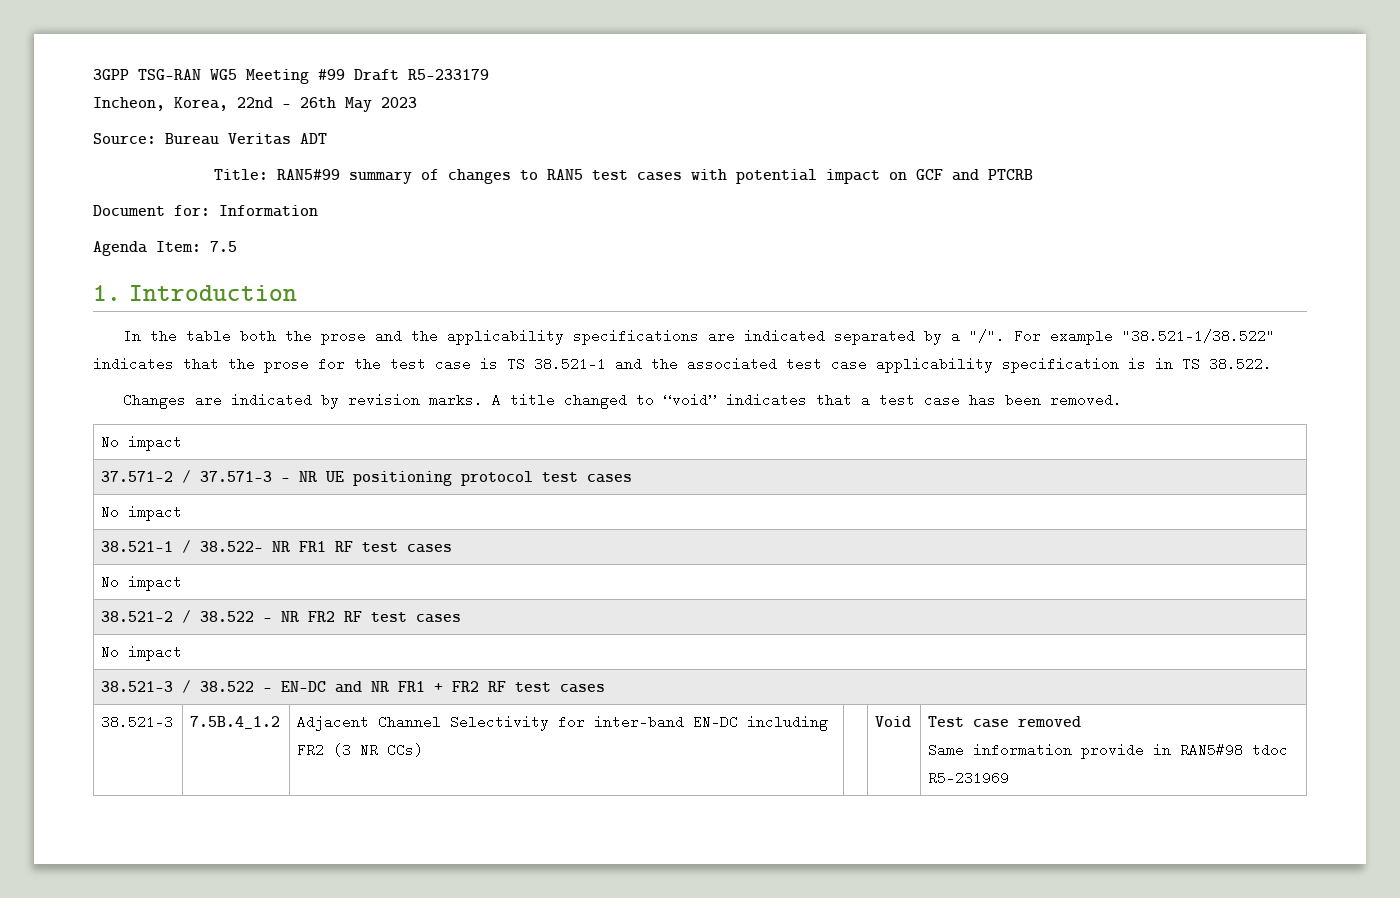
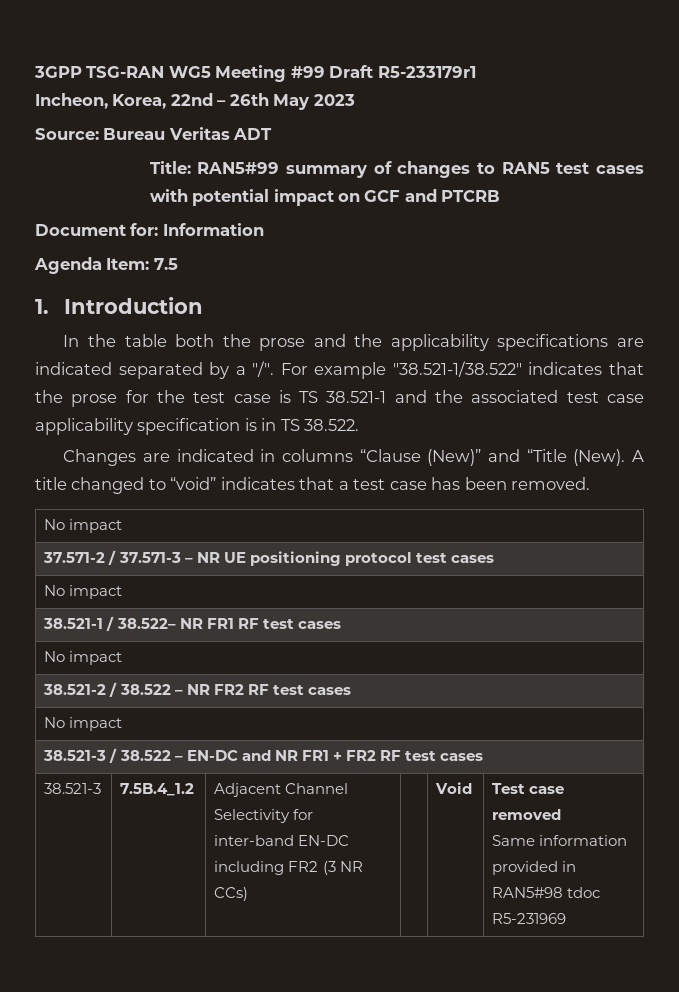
- 3GPP TSG-RAN WG5 Meeting #99 Draft R5-233179
+ 3GPP TSG-RAN WG5 Meeting #99 Draft R5-233179r1
- Changes are indicated by revision marks.
+ Changes are indicated in columns “Clause (New)” and “Title (New).
  38.521-3 | 7.5B.4_1.2 | Adjacent Channel Selectivity for inter-band EN-DC including FR2 (3 NR CCs) | | Void | Test case removed
- Same information provide in RAN5#98 tdoc R5-231969
+ Same information provided in RAN5#98 tdoc R5-231969

